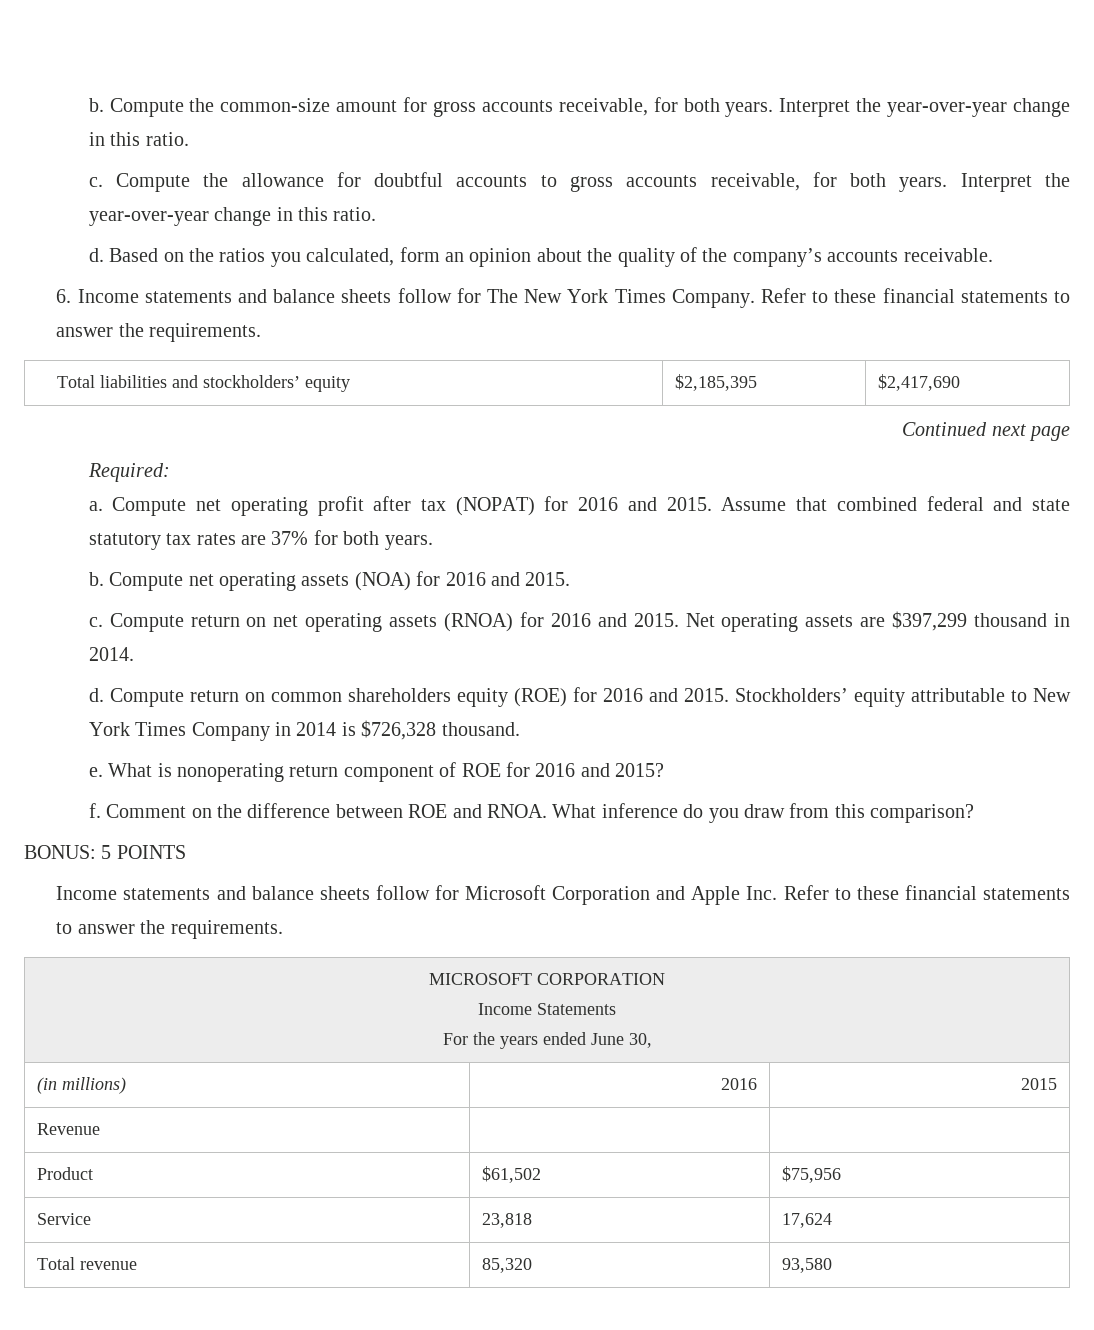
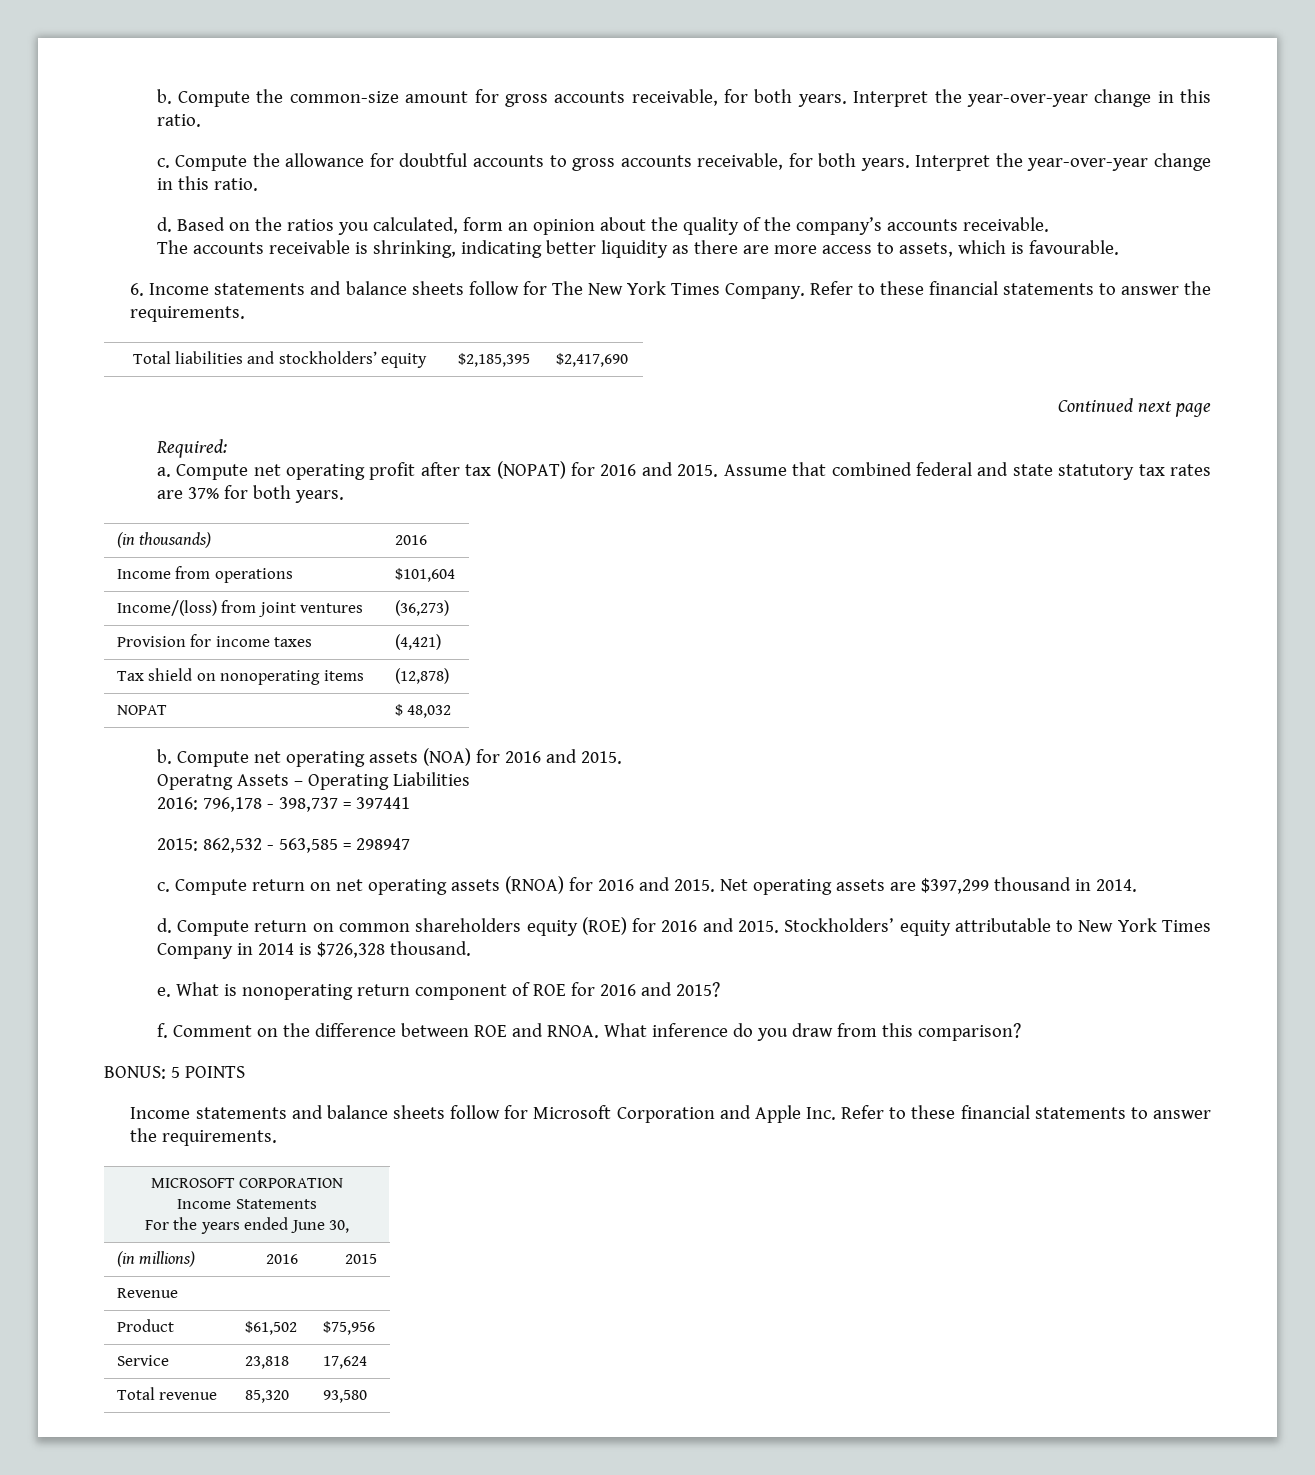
+ The accounts receivable is shrinking, indicating better liquidity as there are more access to assets, which is favourable.
+ (in thousands) | 2016
+ Income from operations | $101,604
+ Income/(loss) from joint ventures | (36,273)
+ Provision for income taxes | (4,421)
+ Tax shield on nonoperating items | (12,878)
+ NOPAT | $ 48,032
+ Operatng Assets – Operating Liabilities
+ 2016: 796,178 - 398,737 = 397441
+ 2015: 862,532 - 563,585 = 298947

